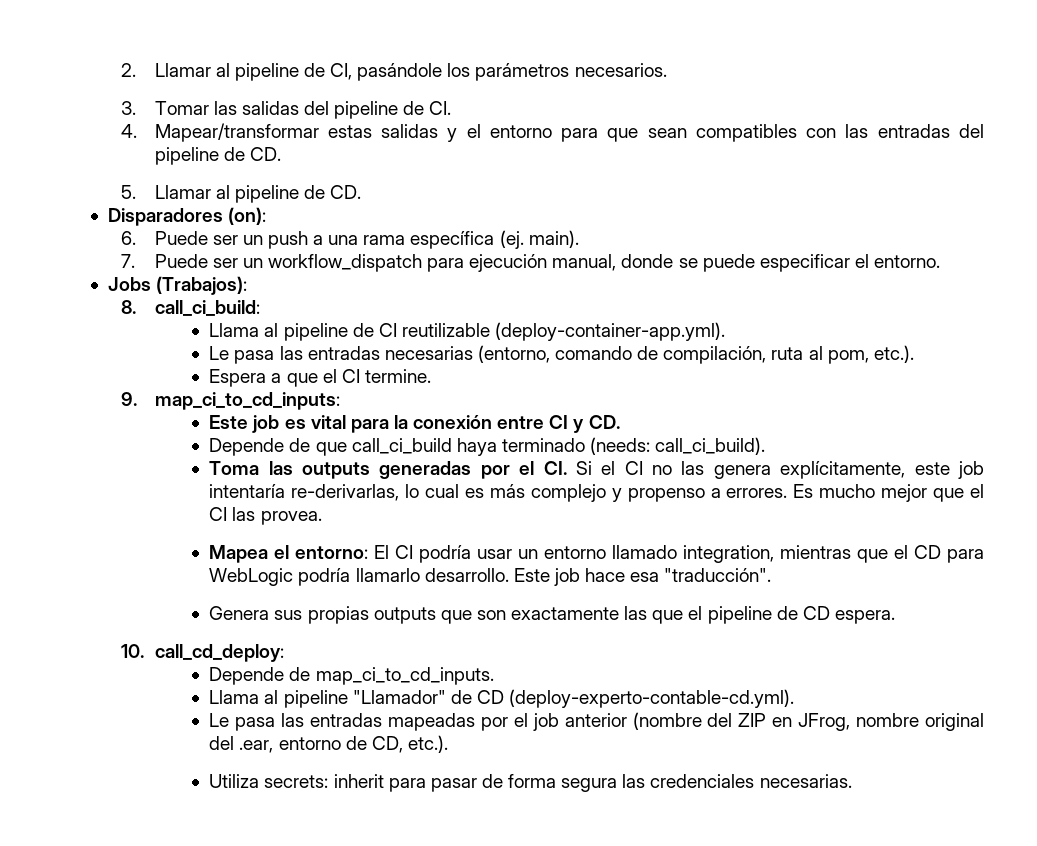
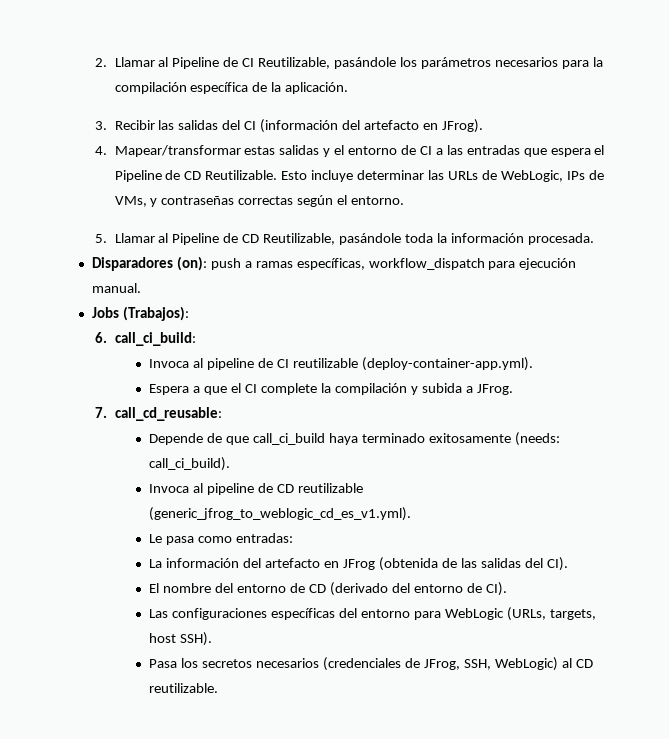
- 2. Llamar al pipeline de CI, pasándole los parámetros necesarios.
+ 2. Llamar al Pipeline de CI Reutilizable, pasándole los parámetros necesarios para la compilación específica de la aplicación.
- 3. Tomar las salidas del pipeline de CI.
+ 3. Recibir las salidas del CI (información del artefacto en JFrog).
- 4. Mapear/transformar estas salidas y el entorno para que sean compatibles con las entradas del pipeline de CD.
- 5. Llamar al pipeline de CD.
- Disparadores (on):
- 6. Puede ser un push a una rama específica (ej. main).
- 7. Puede ser un workflow_dispatch para ejecución manual, donde se puede especificar el entorno.
+ 4. Mapear/transformar estas salidas y el entorno de CI a las entradas que espera el Pipeline de CD Reutilizable. Esto incluye determinar las URLs de WebLogic, IPs de VMs, y contraseñas correctas según el entorno.
+ 5. Llamar al Pipeline de CD Reutilizable, pasándole toda la información procesada.
+ Disparadores (on): push a ramas específicas, workflow_dispatch para ejecución manual.
- 8. call_ci_build:
+ 6. call_ci_build:
- Llama al pipeline de CI reutilizable (deploy-container-app.yml).
+ Invoca al pipeline de CI reutilizable (deploy-container-app.yml).
- Le pasa las entradas necesarias (entorno, comando de compilación, ruta al pom, etc.).
- Espera a que el CI termine.
- 9. map_ci_to_cd_inputs:
- Este job es vital para la conexión entre CI y CD.
+ Espera a que el CI complete la compilación y subida a JFrog.
+ 7. call_cd_reusable:
- Depende de que call_ci_build haya terminado (needs: call_ci_build).
+ Depende de que call_ci_build haya terminado exitosamente (needs: call_ci_build).
- Toma las outputs generadas por el CI. Si el CI no las genera explícitamente, este job intentaría re-derivarlas, lo cual es más complejo y propenso a errores. Es mucho mejor que el CI las provea.
- Mapea el entorno: El CI podría usar un entorno llamado integration, mientras que el CD para WebLogic podría llamarlo desarrollo. Este job hace esa "traducción".
- Genera sus propias outputs que son exactamente las que el pipeline de CD espera.
- 10. call_cd_deploy:
- Depende de map_ci_to_cd_inputs.
- Llama al pipeline "Llamador" de CD (deploy-experto-contable-cd.yml).
- Le pasa las entradas mapeadas por el job anterior (nombre del ZIP en JFrog, nombre original del .ear, entorno de CD, etc.).
- Utiliza secrets: inherit para pasar de forma segura las credenciales necesarias.
+ Invoca al pipeline de CD reutilizable (generic_jfrog_to_weblogic_cd_es_v1.yml).
+ Le pasa como entradas:
+ La información del artefacto en JFrog (obtenida de las salidas del CI).
+ El nombre del entorno de CD (derivado del entorno de CI).
+ Las configuraciones específicas del entorno para WebLogic (URLs, targets, host SSH).
+ Pasa los secretos necesarios (credenciales de JFrog, SSH, WebLogic) al CD reutilizable.

